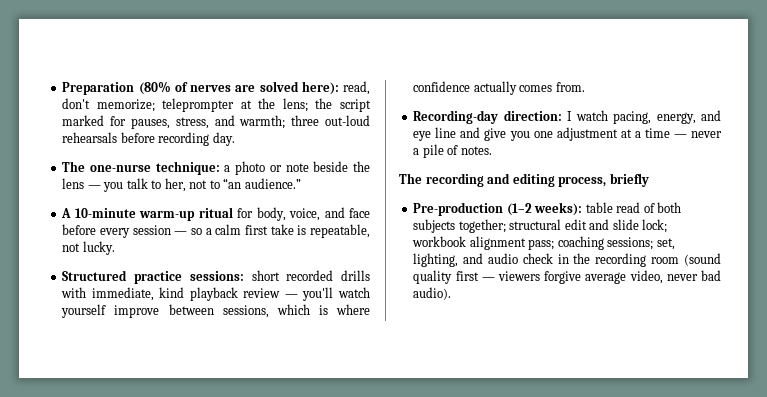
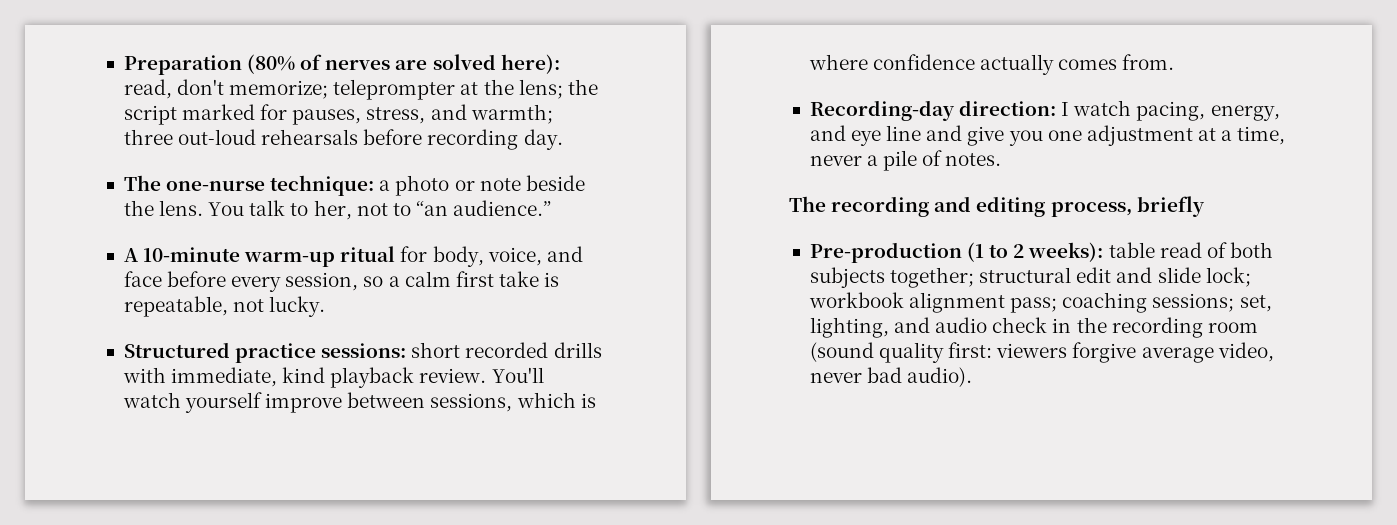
- The one-nurse technique: a photo or note beside the lens — you talk to her, not to “an audience.”
+ The one-nurse technique: a photo or note beside the lens. You talk to her, not to “an audience.”
- A 10-minute warm-up ritual for body, voice, and face before every session — so a calm first take is repeatable, not lucky.
+ A 10-minute warm-up ritual for body, voice, and face before every session, so a calm first take is repeatable, not lucky.
- Structured practice sessions: short recorded drills with immediate, kind playback review — you'll watch yourself improve between sessions, which is where confidence actually comes from.
+ Structured practice sessions: short recorded drills with immediate, kind playback review. You'll watch yourself improve between sessions, which is where confidence actually comes from.
- Recording-day direction: I watch pacing, energy, and eye line and give you one adjustment at a time — never a pile of notes.
+ Recording-day direction: I watch pacing, energy, and eye line and give you one adjustment at a time, never a pile of notes.
- Pre-production (1–2 weeks): table read of both subjects together; structural edit and slide lock; workbook alignment pass; coaching sessions; set, lighting, and audio check in the recording room (sound quality first — viewers forgive average video, never bad audio).
+ Pre-production (1 to 2 weeks): table read of both subjects together; structural edit and slide lock; workbook alignment pass; coaching sessions; set, lighting, and audio check in the recording room (sound quality first: viewers forgive average video, never bad audio).

